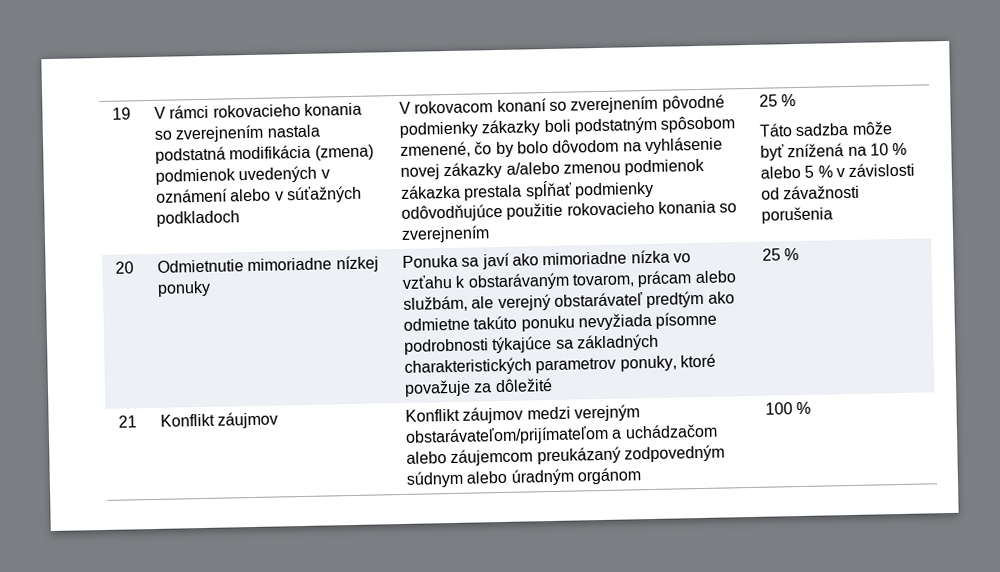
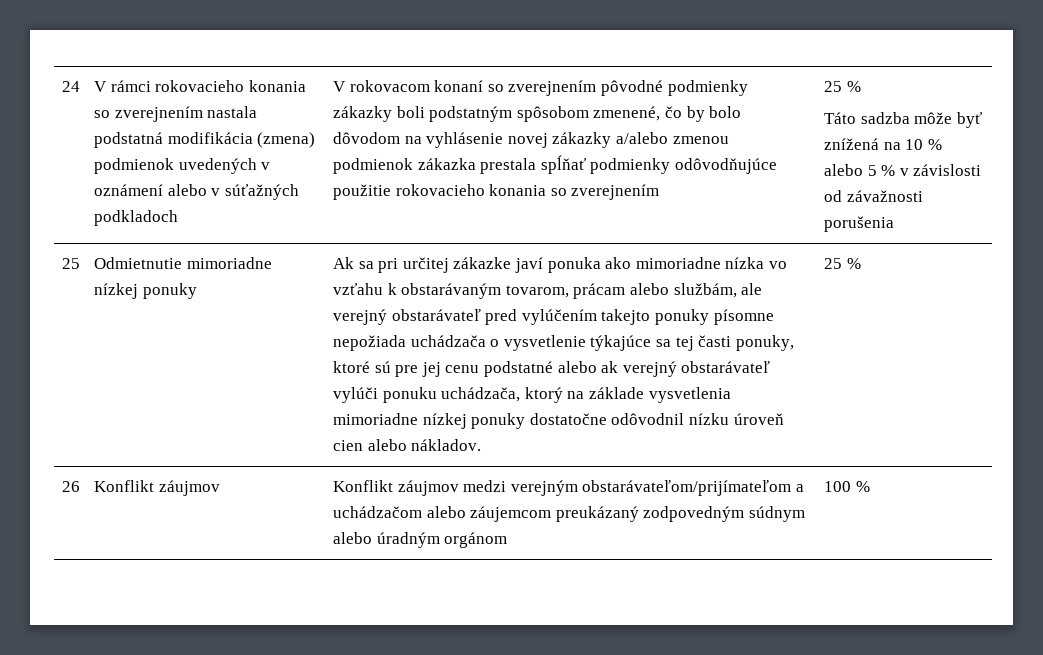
- 19
+ 24
  Táto sadzba môže byť znížená na 10 % alebo 5 % v závislosti od závažnosti porušenia
- 20
+ 25
- Ponuka sa javí ako mimoriadne nízka vo vzťahu k obstarávaným tovarom, prácam alebo službám, ale verejný obstarávateľ predtým ako odmietne takúto ponuku nevyžiada písomne podrobnosti týkajúce sa základných charakteristických parametrov ponuky, ktoré považuje za dôležité | 25 %
- 21 | Konflikt záujmov | Konflikt záujmov medzi verejným obstarávateľom/prijímateľom a uchádzačom alebo záujemcom preukázaný zodpovedným súdnym alebo úradným orgánom | 100 %
+ Ak sa pri určitej zákazke javí ponuka ako mimoriadne nízka vo vzťahu k obstarávaným tovarom, prácam alebo službám, ale verejný obstarávateľ pred vylúčením takejto ponuky písomne nepožiada uchádzača o vysvetlenie týkajúce sa tej časti ponuky, ktoré sú pre jej cenu podstatné alebo ak verejný obstarávateľ vylúči ponuku uchádzača, ktorý na základe vysvetlenia mimoriadne nízkej ponuky dostatočne odôvodnil nízku úroveň cien alebo nákladov. | 25 %
+ 26 | Konflikt záujmov | Konflikt záujmov medzi verejným obstarávateľom/prijímateľom a uchádzačom alebo záujemcom preukázaný zodpovedným súdnym alebo úradným orgánom | 100 %

